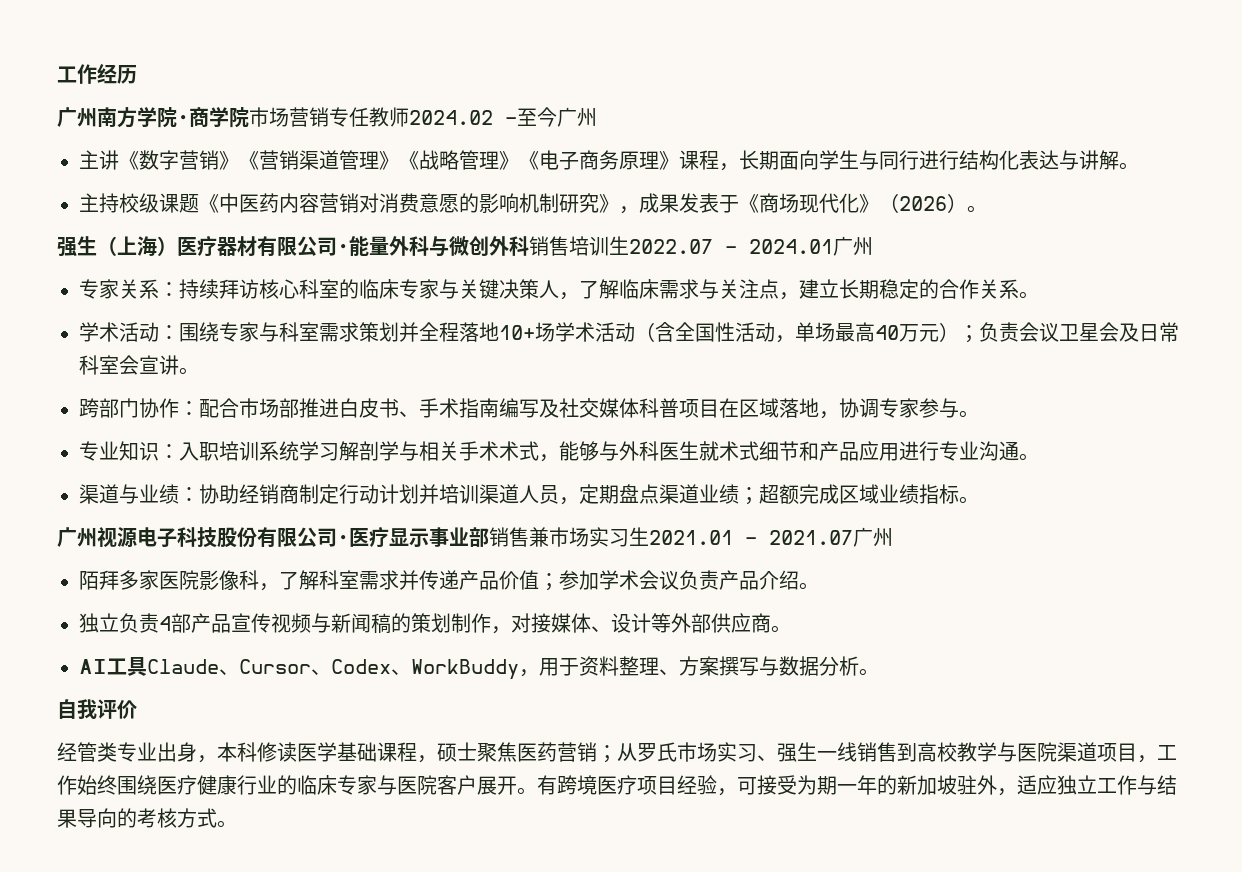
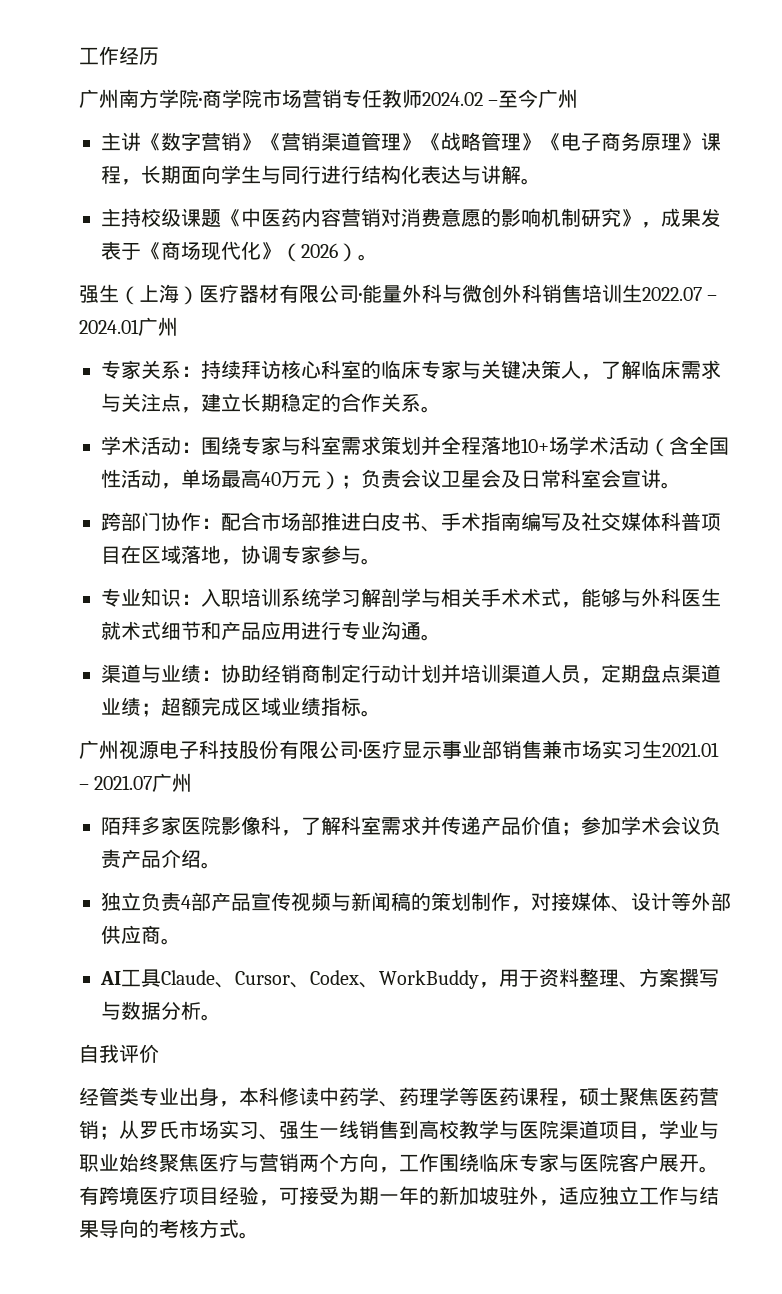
- 经管类专业出身，本科修读医学基础课程，硕士聚焦医药营销；从罗氏市场实习、强生一线销售到高校教学与医院渠道项目，工作始终围绕医疗健康行业的临床专家与医院客户展开。
+ 经管类专业出身，本科修读中药学、药理学等医药课程，硕士聚焦医药营销；从罗氏市场实习、强生一线销售到高校教学与医院渠道项目，学业与职业始终聚焦医疗与营销两个方向，工作围绕临床专家与医院客户展开。

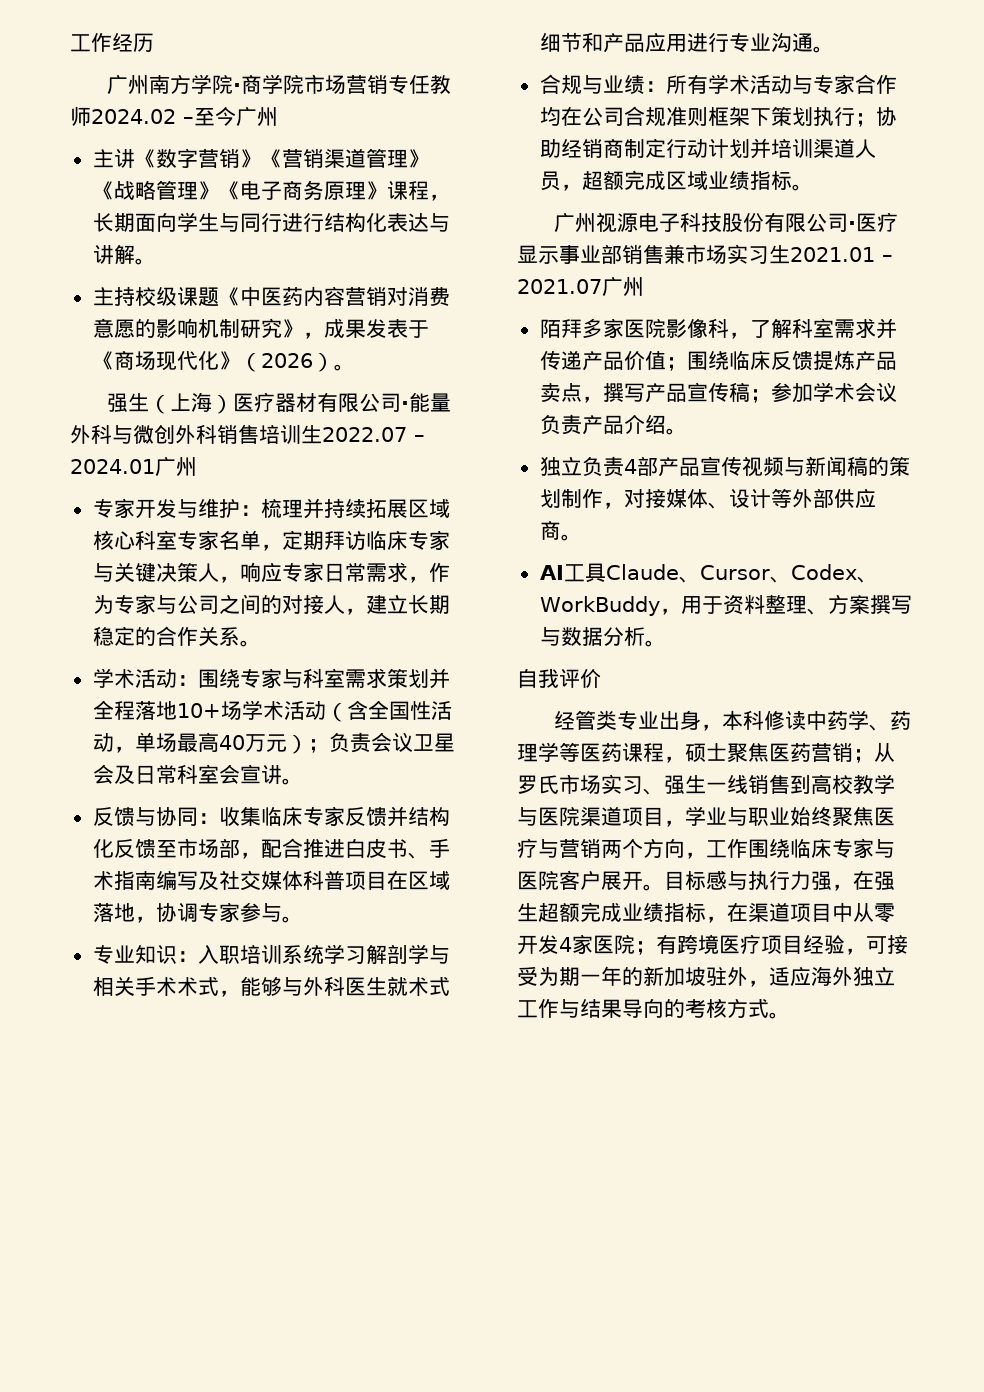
- 专家关系：持续拜访核心科室的临床专家与关键决策人，了解临床需求与关注点，建立长期稳定的合作关系。
+ 专家开发与维护：梳理并持续拓展区域核心科室专家名单，定期拜访临床专家与关键决策人，响应专家日常需求，作为专家与公司之间的对接人，建立长期稳定的合作关系。
- 跨部门协作：配合市场部推进白皮书、手术指南编写及社交媒体科普项目在区域落地，协调专家参与。
+ 反馈与协同：收集临床专家反馈并结构化反馈至市场部，配合推进白皮书、手术指南编写及社交媒体科普项目在区域落地，协调专家参与。
- 渠道与业绩：协助经销商制定行动计划并培训渠道人员，定期盘点渠道业绩；超额完成区域业绩指标。
+ 合规与业绩：所有学术活动与专家合作均在公司合规准则框架下策划执行；协助经销商制定行动计划并培训渠道人员，超额完成区域业绩指标。
- 陌拜多家医院影像科，了解科室需求并传递产品价值；参加学术会议负责产品介绍。
+ 陌拜多家医院影像科，了解科室需求并传递产品价值；围绕临床反馈提炼产品卖点，撰写产品宣传稿；参加学术会议负责产品介绍。
- 有跨境医疗项目经验，可接受为期一年的新加坡驻外，适应独立工作与结果导向的考核方式。
+ 目标感与执行力强，在强生超额完成业绩指标，在渠道项目中从零开发4家医院；有跨境医疗项目经验，可接受为期一年的新加坡驻外，适应海外独立工作与结果导向的考核方式。

